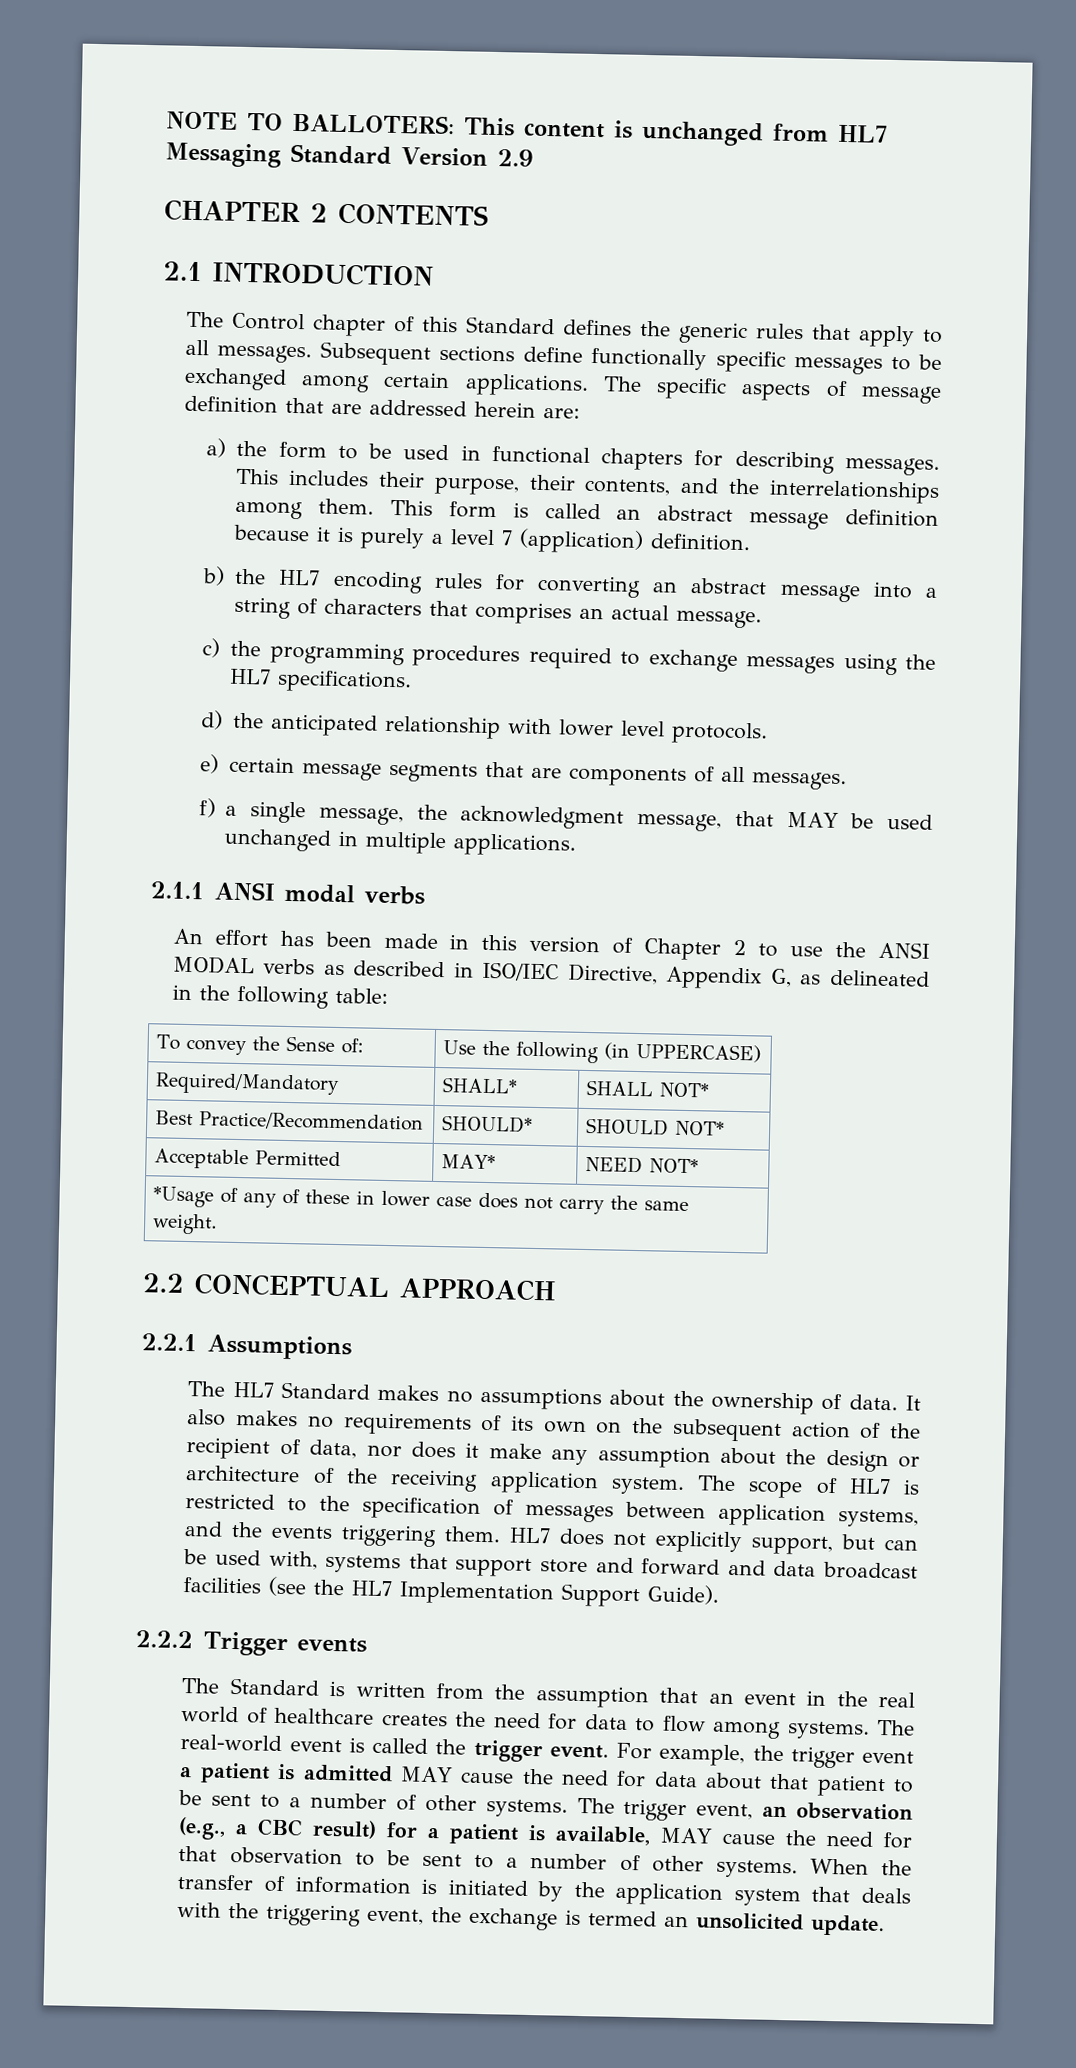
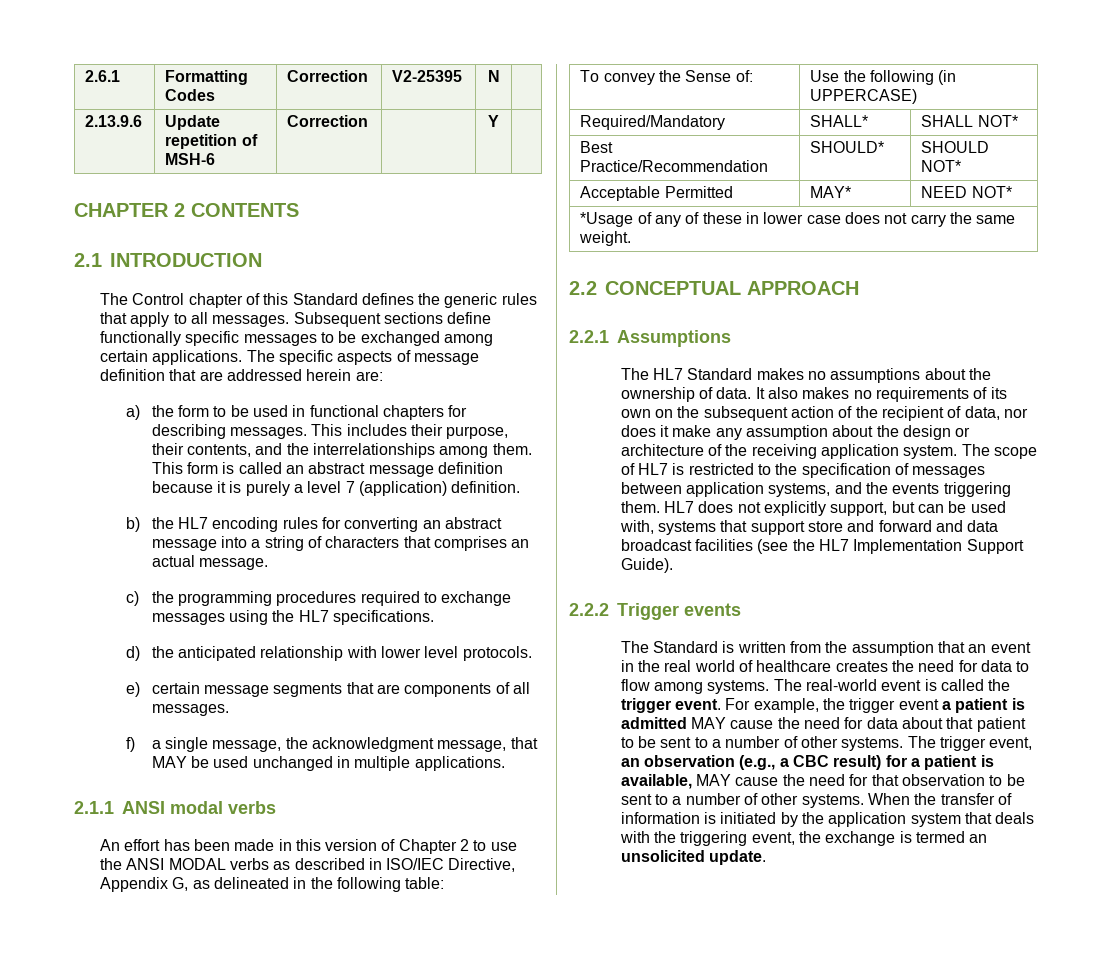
- NOTE TO BALLOTERS: This content is unchanged from HL7 Messaging Standard Version 2.9
+ 2.6.1 | Formatting Codes | Correction | V2-25395 | N |
+ 2.13.9.6 | Update repetition of MSH-6 | Correction | | Y |

